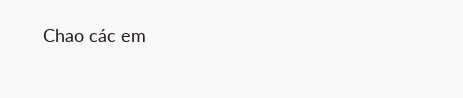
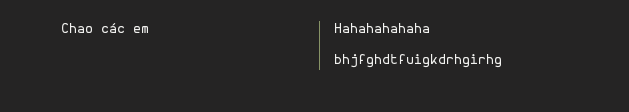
+ Hahahahahaha
+ bhjfghdtfuigkdrhgirhg

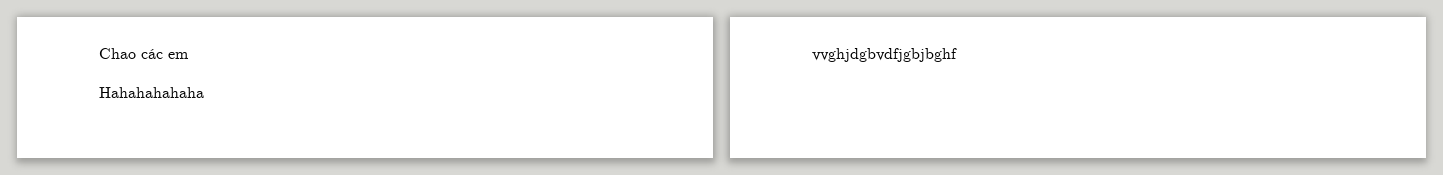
- bhjfghdtfuigkdrhgirhg
+ vvghjdgbvdfjgbjbghf

